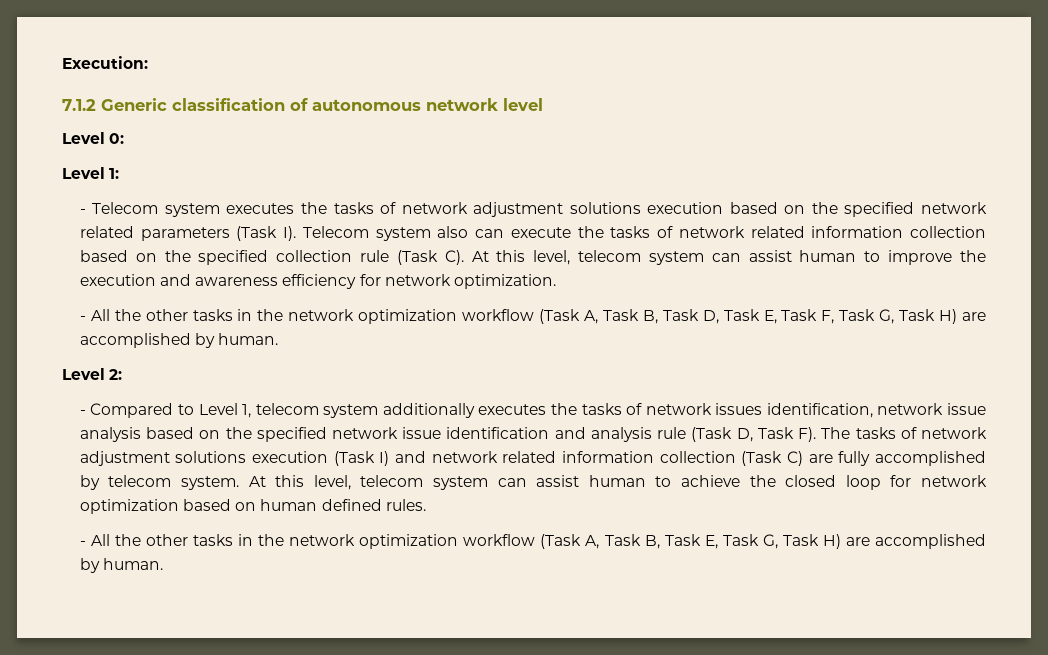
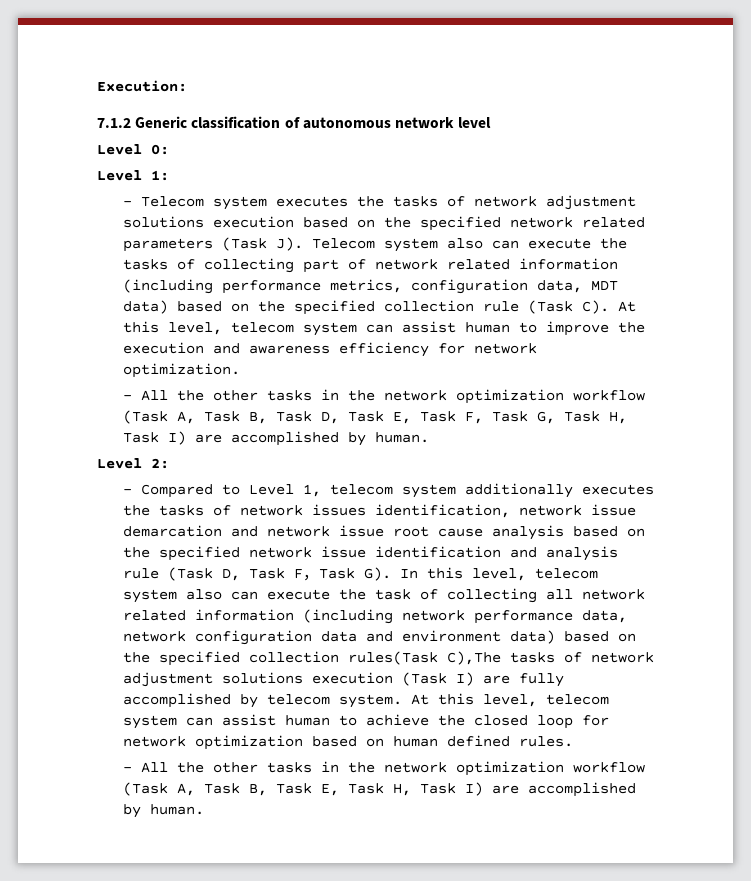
- - Telecom system executes the tasks of network adjustment solutions execution based on the specified network related parameters (Task I). Telecom system also can execute the tasks of network related information collection based on the specified collection rule (Task C). At this level, telecom system can assist human to improve the execution and awareness efficiency for network optimization.
+ - Telecom system executes the tasks of network adjustment solutions execution based on the specified network related parameters (Task J). Telecom system also can execute the tasks of collecting part of network related information (including performance metrics, configuration data, MDT data) based on the specified collection rule (Task C). At this level, telecom system can assist human to improve the execution and awareness efficiency for network optimization.
- - All the other tasks in the network optimization workflow (Task A, Task B, Task D, Task E, Task F, Task G, Task H) are accomplished by human.
+ - All the other tasks in the network optimization workflow (Task A, Task B, Task D, Task E, Task F, Task G, Task H, Task I) are accomplished by human.
- - Compared to Level 1, telecom system additionally executes the tasks of network issues identification, network issue analysis based on the specified network issue identification and analysis rule (Task D, Task F). The tasks of network adjustment solutions execution (Task I) and network related information collection (Task C) are fully accomplished by telecom system.
+ - Compared to Level 1, telecom system additionally executes the tasks of network issues identification, network issue demarcation and network issue root cause analysis based on the specified network issue identification and analysis rule (Task D, Task F，Task G). In this level, telecom system also can execute the task of collecting all network related information (including network performance data, network configuration data and environment data) based on the specified collection rules(Task C),The tasks of network adjustment solutions execution (Task I) are fully accomplished by telecom system.
- - All the other tasks in the network optimization workflow (Task A, Task B, Task E, Task G, Task H) are accomplished by human.
+ - All the other tasks in the network optimization workflow (Task A, Task B, Task E, Task H, Task I) are accomplished by human.

